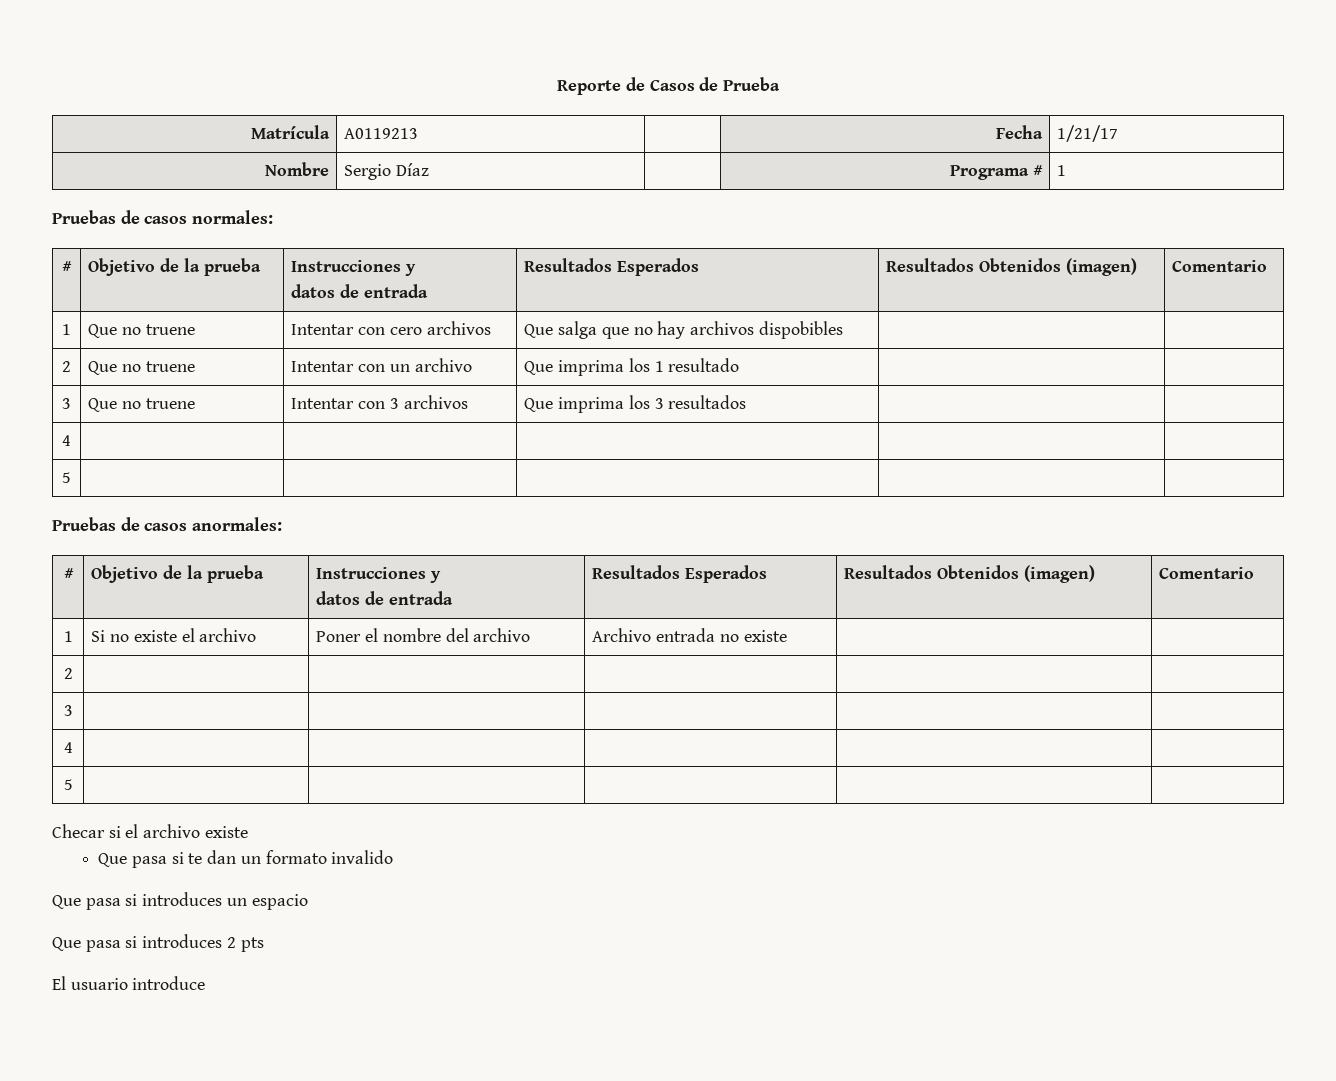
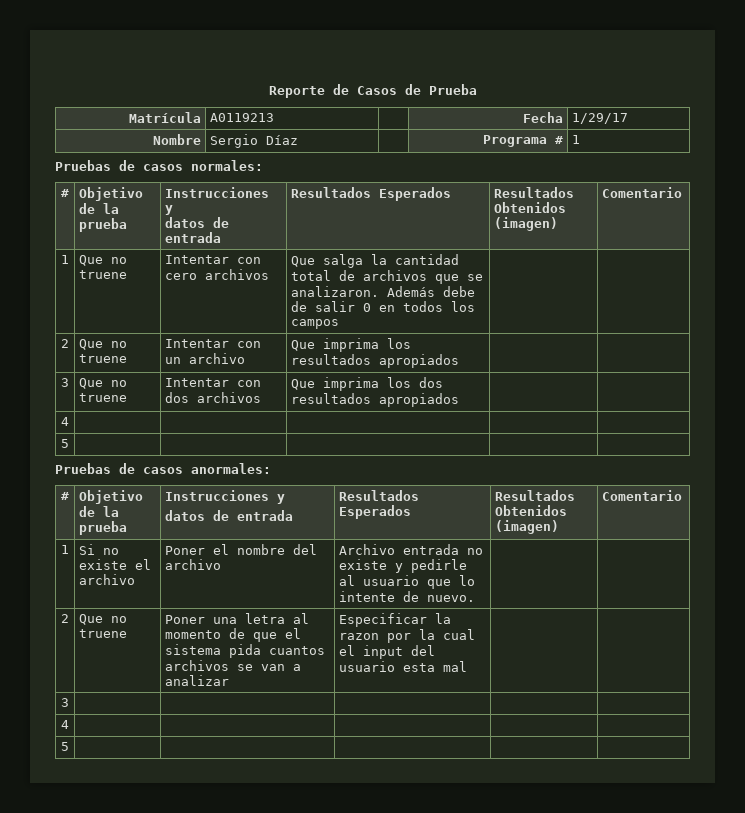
- Matrícula | A0119213 | | Fecha | 1/21/17
+ Matrícula | A0119213 | | Fecha | 1/29/17
- 1 | Que no truene | Intentar con cero archivos | Que salga que no hay archivos dispobibles | |
+ 1 | Que no truene | Intentar con cero archivos | Que salga la cantidad total de archivos que se analizaron. Además debe de salir 0 en todos los campos | |
- 2 | Que no truene | Intentar con un archivo | Que imprima los 1 resultado | |
+ 2 | Que no truene | Intentar con un archivo | Que imprima los resultados apropiados | |
- 3 | Que no truene | Intentar con 3 archivos | Que imprima los 3 resultados | |
+ 3 | Que no truene | Intentar con dos archivos | Que imprima los dos resultados apropiados | |
- 1 | Si no existe el archivo | Poner el nombre del archivo | Archivo entrada no existe | |
- 2 | | | | |
+ 1 | Si no existe el archivo | Poner el nombre del archivo | Archivo entrada no existe y pedirle al usuario que lo intente de nuevo. | |
+ 2 | Que no truene | Poner una letra al momento de que el sistema pida cuantos archivos se van a analizar | Especificar la razon por la cual el input del usuario esta mal | |
  3 | | | | |
  4 | | | | |
  5 | | | | |
- Checar si el archivo existe
- Que pasa si te dan un formato invalido
- Que pasa si introduces un espacio
- Que pasa si introduces 2 pts
- El usuario introduce

